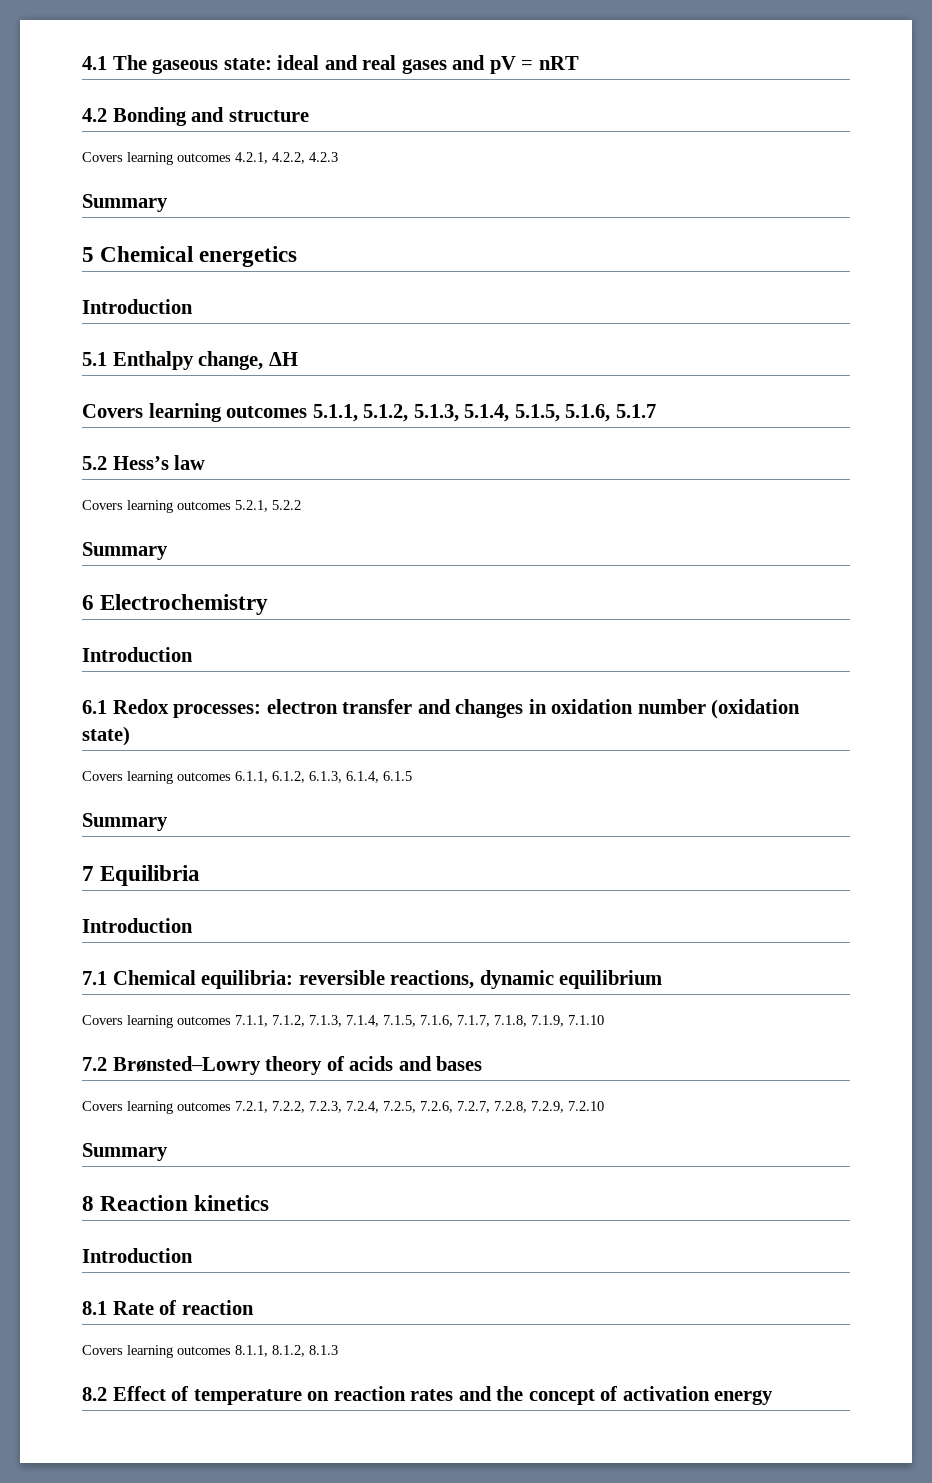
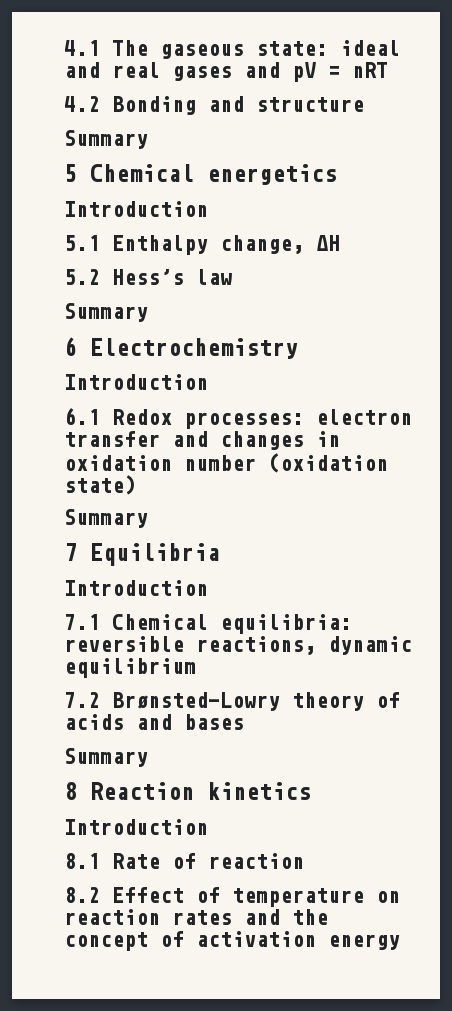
- Covers learning outcomes 4.2.1, 4.2.2, 4.2.3
- Covers learning outcomes 5.1.1, 5.1.2, 5.1.3, 5.1.4, 5.1.5, 5.1.6, 5.1.7
  5.2 Hess’s law
- Covers learning outcomes 5.2.1, 5.2.2
- Covers learning outcomes 6.1.1, 6.1.2, 6.1.3, 6.1.4, 6.1.5
- Covers learning outcomes 7.1.1, 7.1.2, 7.1.3, 7.1.4, 7.1.5, 7.1.6, 7.1.7, 7.1.8, 7.1.9, 7.1.10
- Covers learning outcomes 7.2.1, 7.2.2, 7.2.3, 7.2.4, 7.2.5, 7.2.6, 7.2.7, 7.2.8, 7.2.9, 7.2.10
- Covers learning outcomes 8.1.1, 8.1.2, 8.1.3

